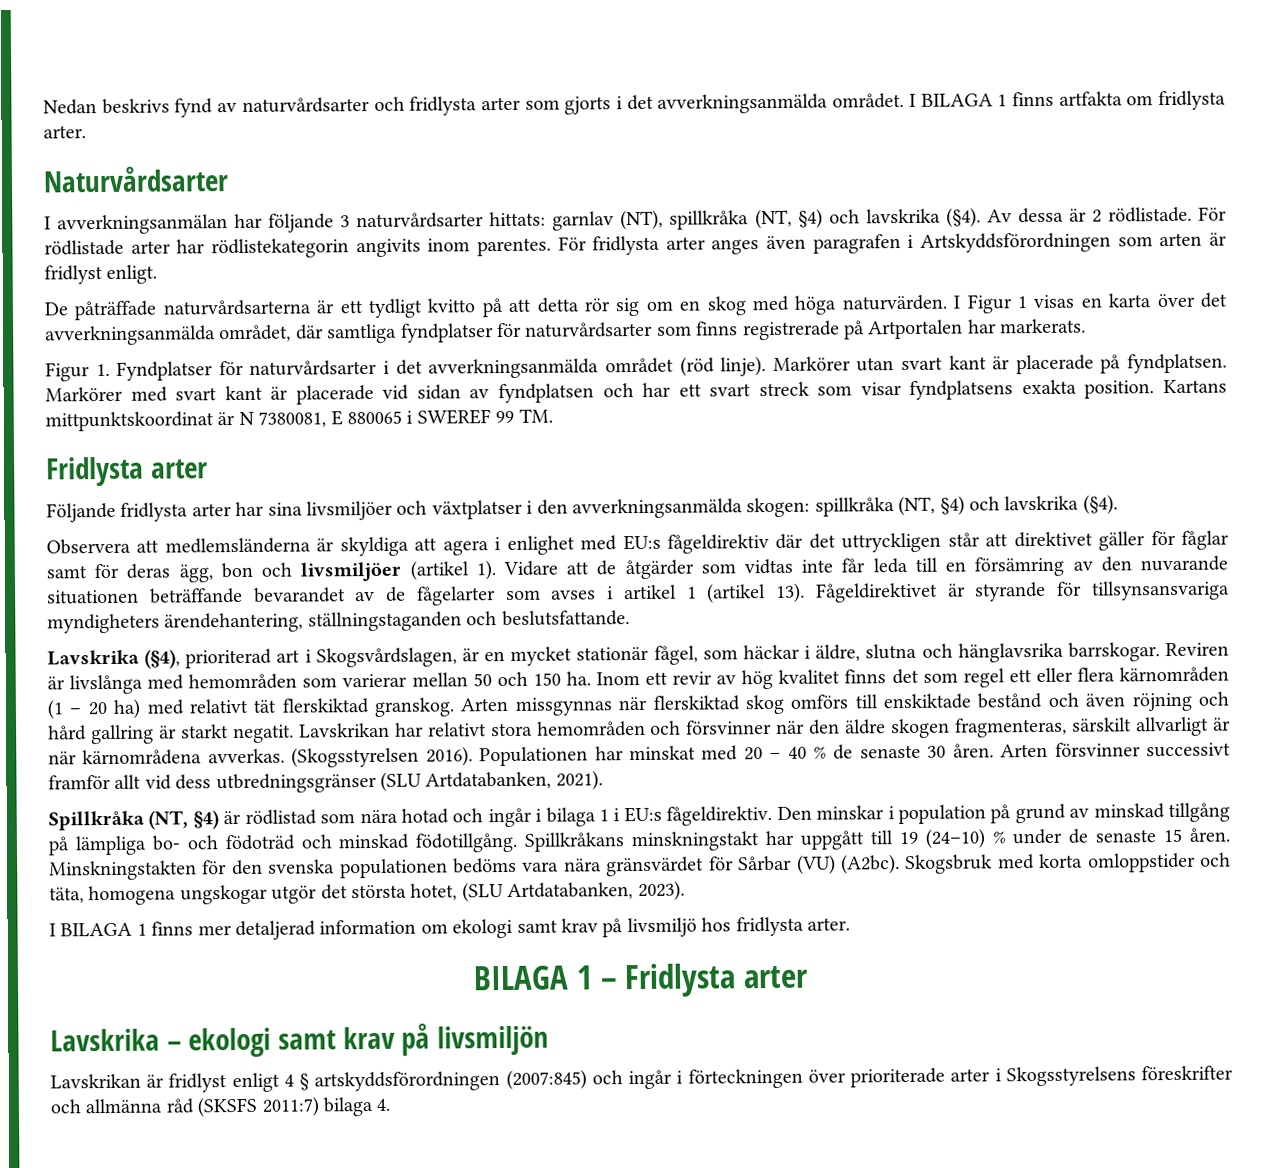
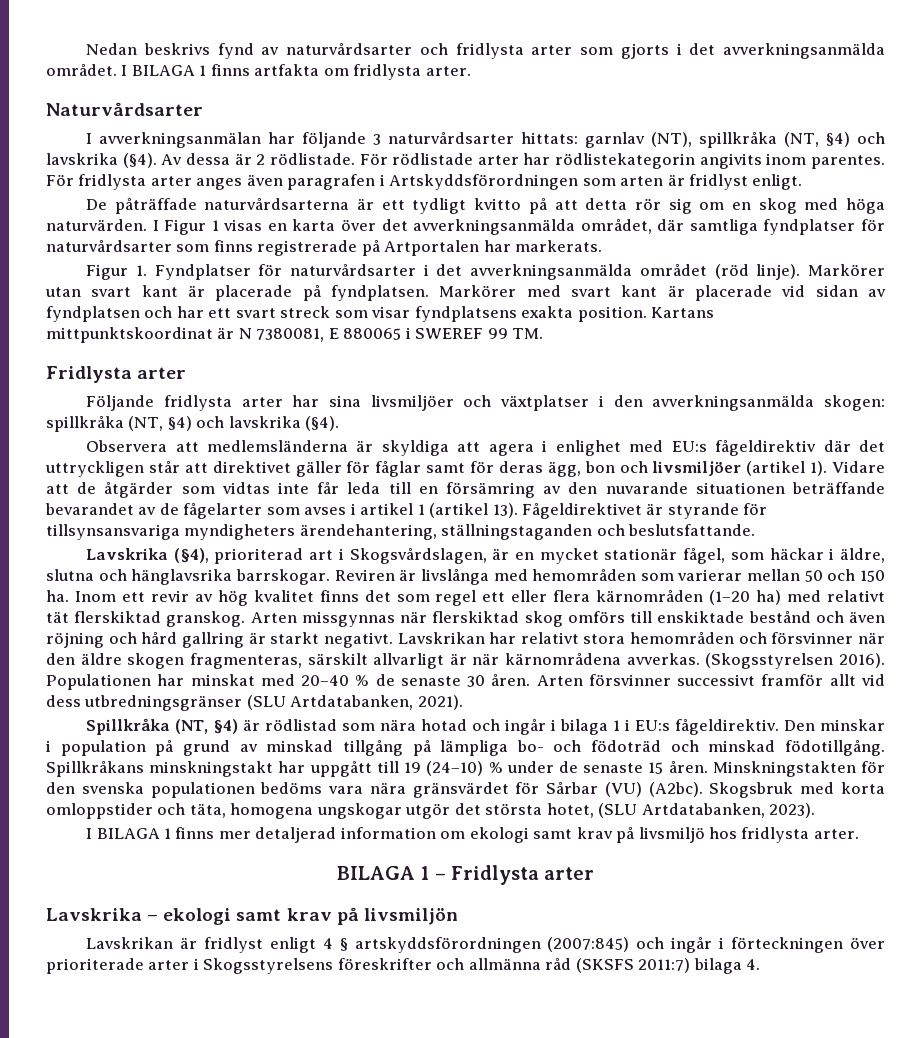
- Inom ett revir av hög kvalitet finns det som regel ett eller flera kärnområden (1 – 20 ha) med relativt tät flerskiktad granskog.
+ Inom ett revir av hög kvalitet finns det som regel ett eller flera kärnområden (1–20 ha) med relativt tät flerskiktad granskog.
- Arten missgynnas när flerskiktad skog omförs till enskiktade bestånd och även röjning och hård gallring är starkt negatit.
+ Arten missgynnas när flerskiktad skog omförs till enskiktade bestånd och även röjning och hård gallring är starkt negativt.
- Populationen har minskat med 20 – 40 % de senaste 30 åren.
+ Populationen har minskat med 20–40 % de senaste 30 åren.

